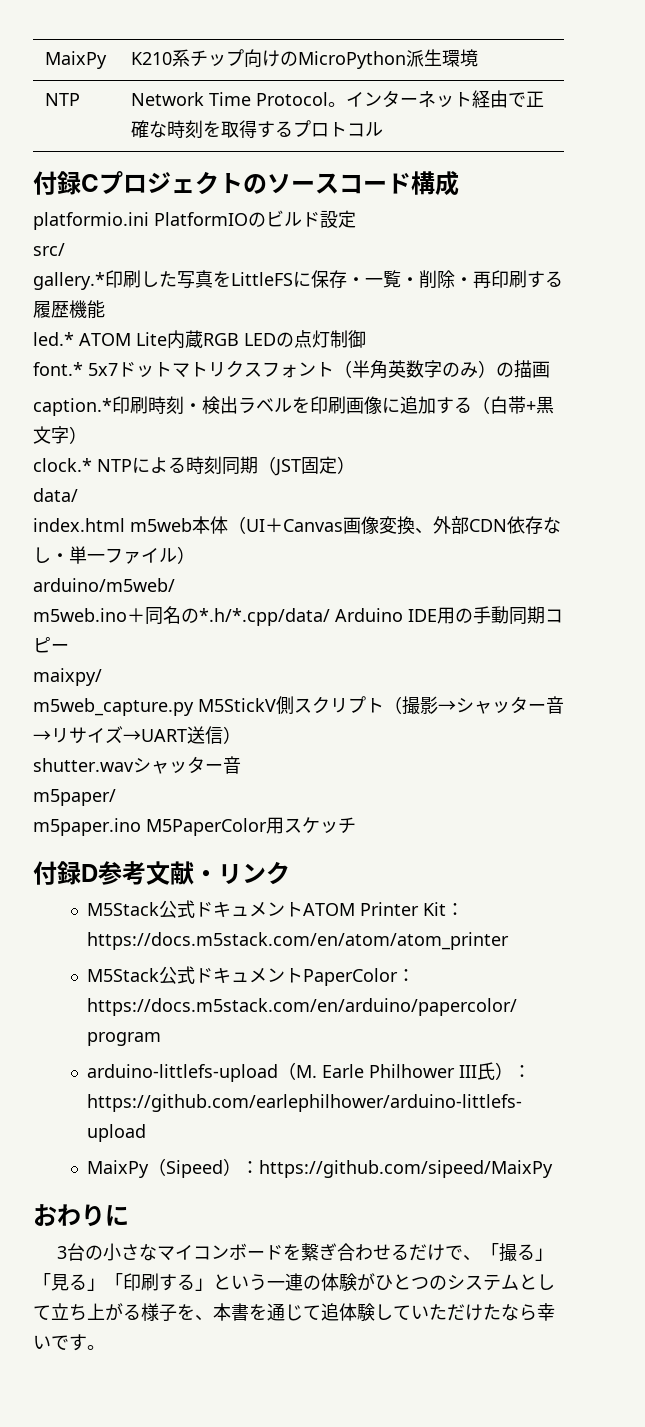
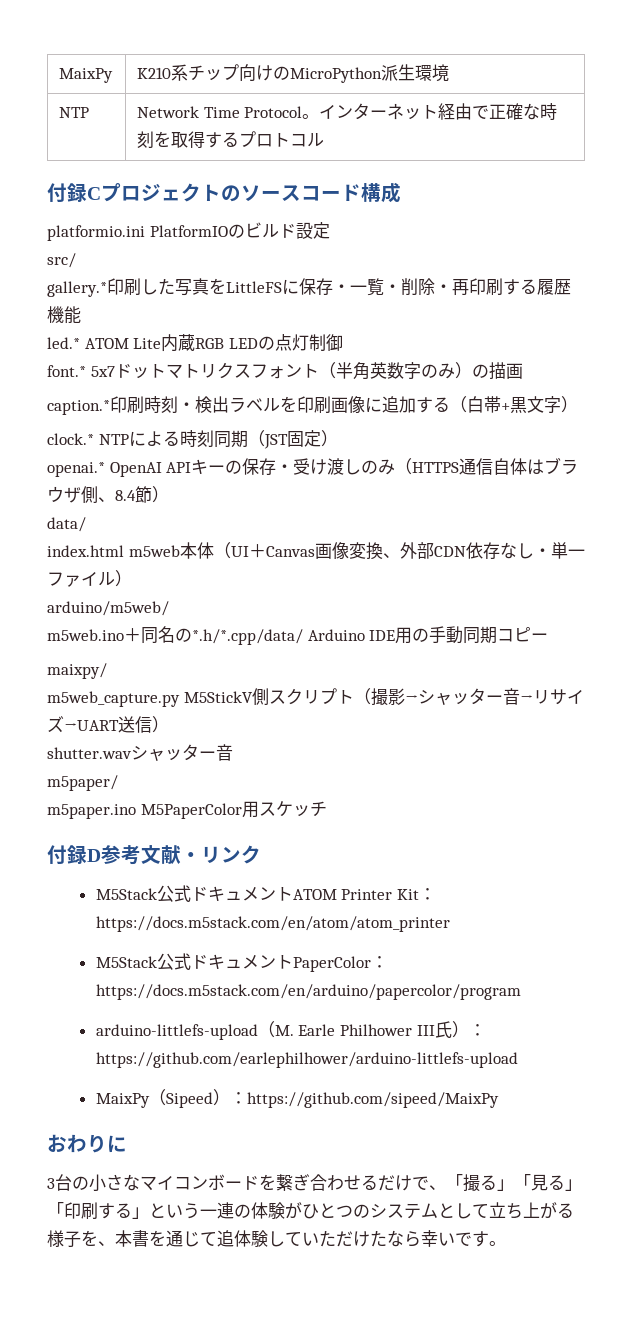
+ openai.* OpenAI APIキーの保存・受け渡しのみ（HTTPS通信自体はブラウザ側、8.4節）

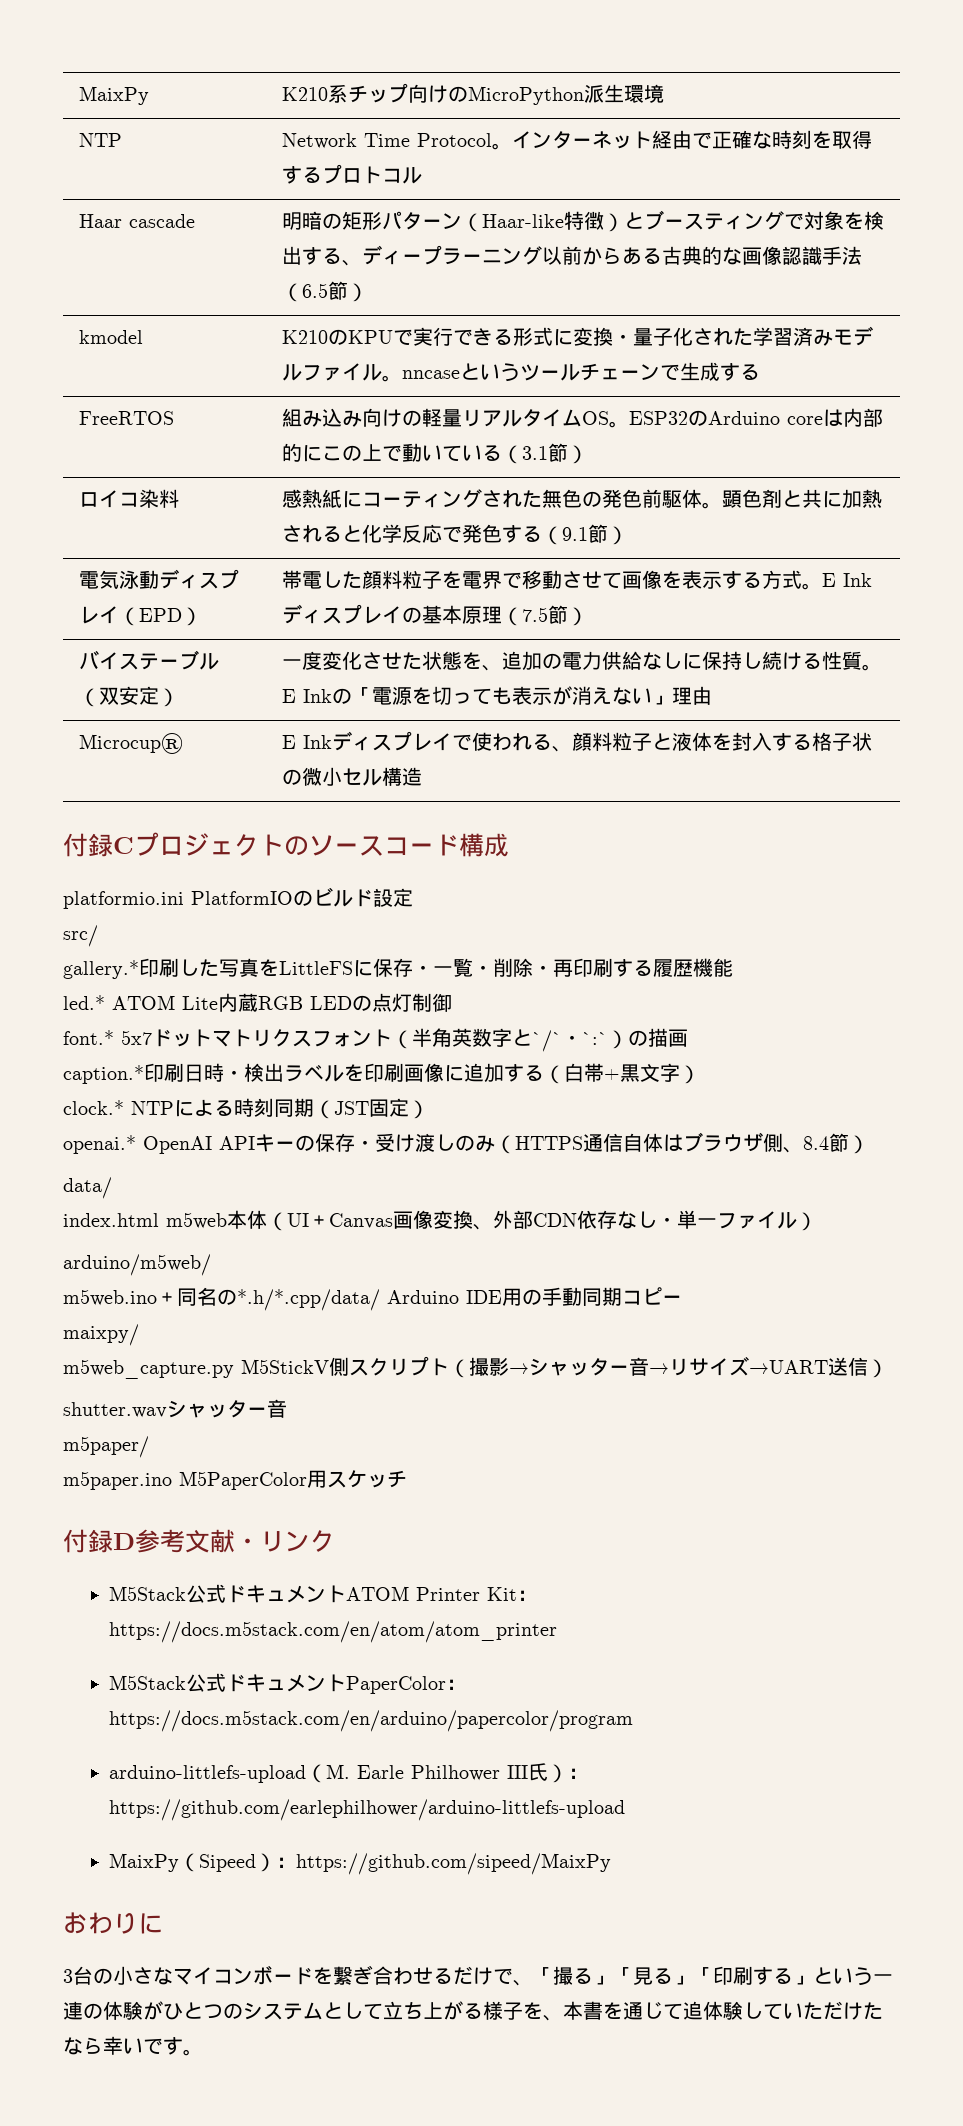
+ Haar cascade | 明暗の矩形パターン（Haar-like特徴）とブースティングで対象を検出する、ディープラーニング以前からある古典的な画像認識手法（6.5節）
+ kmodel | K210のKPUで実行できる形式に変換・量子化された学習済みモデルファイル。nncaseというツールチェーンで生成する
+ FreeRTOS | 組み込み向けの軽量リアルタイムOS。ESP32のArduino coreは内部的にこの上で動いている（3.1節）
+ ロイコ染料 | 感熱紙にコーティングされた無色の発色前駆体。顕色剤と共に加熱されると化学反応で発色する（9.1節）
+ 電気泳動ディスプレイ（EPD） | 帯電した顔料粒子を電界で移動させて画像を表示する方式。E Inkディスプレイの基本原理（7.5節）
+ バイステーブル（双安定） | 一度変化させた状態を、追加の電力供給なしに保持し続ける性質。E Inkの「電源を切っても表示が消えない」理由
+ Microcup® | E Inkディスプレイで使われる、顔料粒子と液体を封入する格子状の微小セル構造
- font.* 5x7ドットマトリクスフォント（半角英数字のみ）の描画
+ font.* 5x7ドットマトリクスフォント（半角英数字と`/`・`:`）の描画
- caption.*印刷時刻・検出ラベルを印刷画像に追加する（白帯+黒文字）
+ caption.*印刷日時・検出ラベルを印刷画像に追加する（白帯+黒文字）

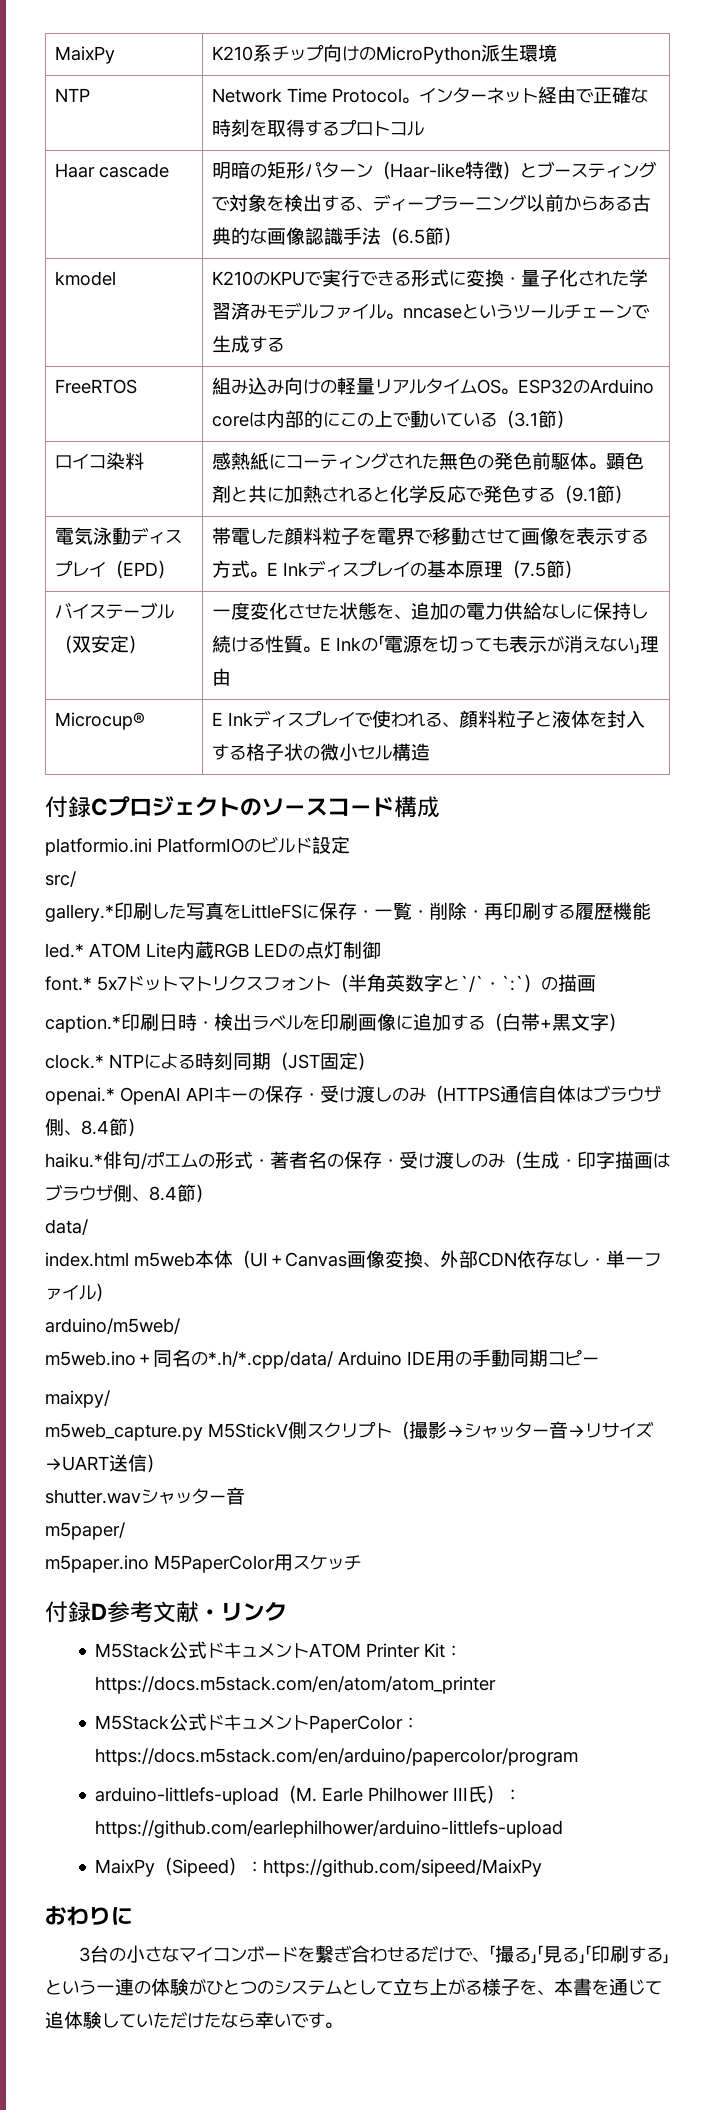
+ haiku.*俳句/ポエムの形式・著者名の保存・受け渡しのみ（生成・印字描画はブラウザ側、8.4節）

